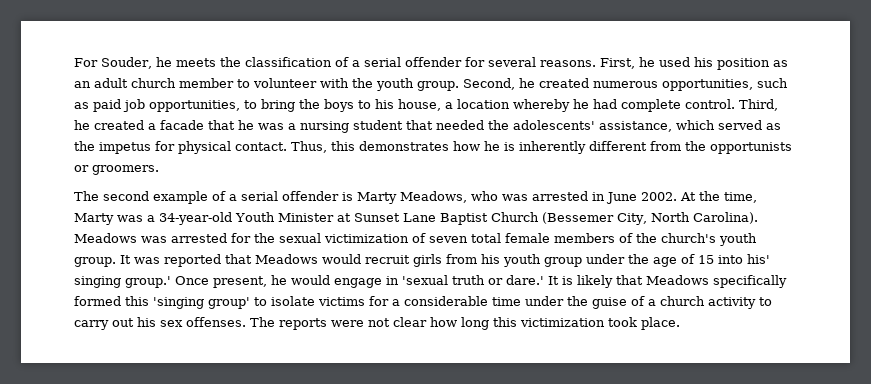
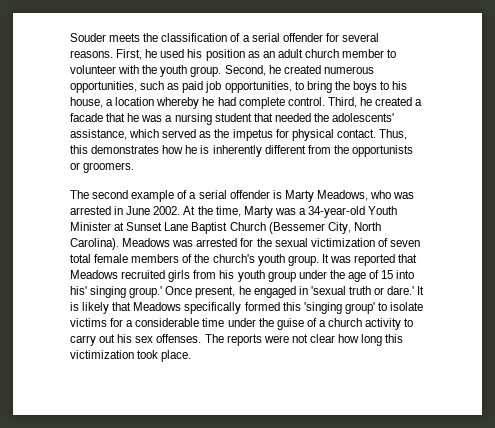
- For Souder, he meets the classification of a serial offender for several reasons.
+ Souder meets the classification of a serial offender for several reasons.
- It was reported that Meadows would recruit girls from his youth group under the age of 15 into his' singing group.'
+ It was reported that Meadows recruited girls from his youth group under the age of 15 into his' singing group.'
- Once present, he would engage in 'sexual truth or dare.'
+ Once present, he engaged in 'sexual truth or dare.'

